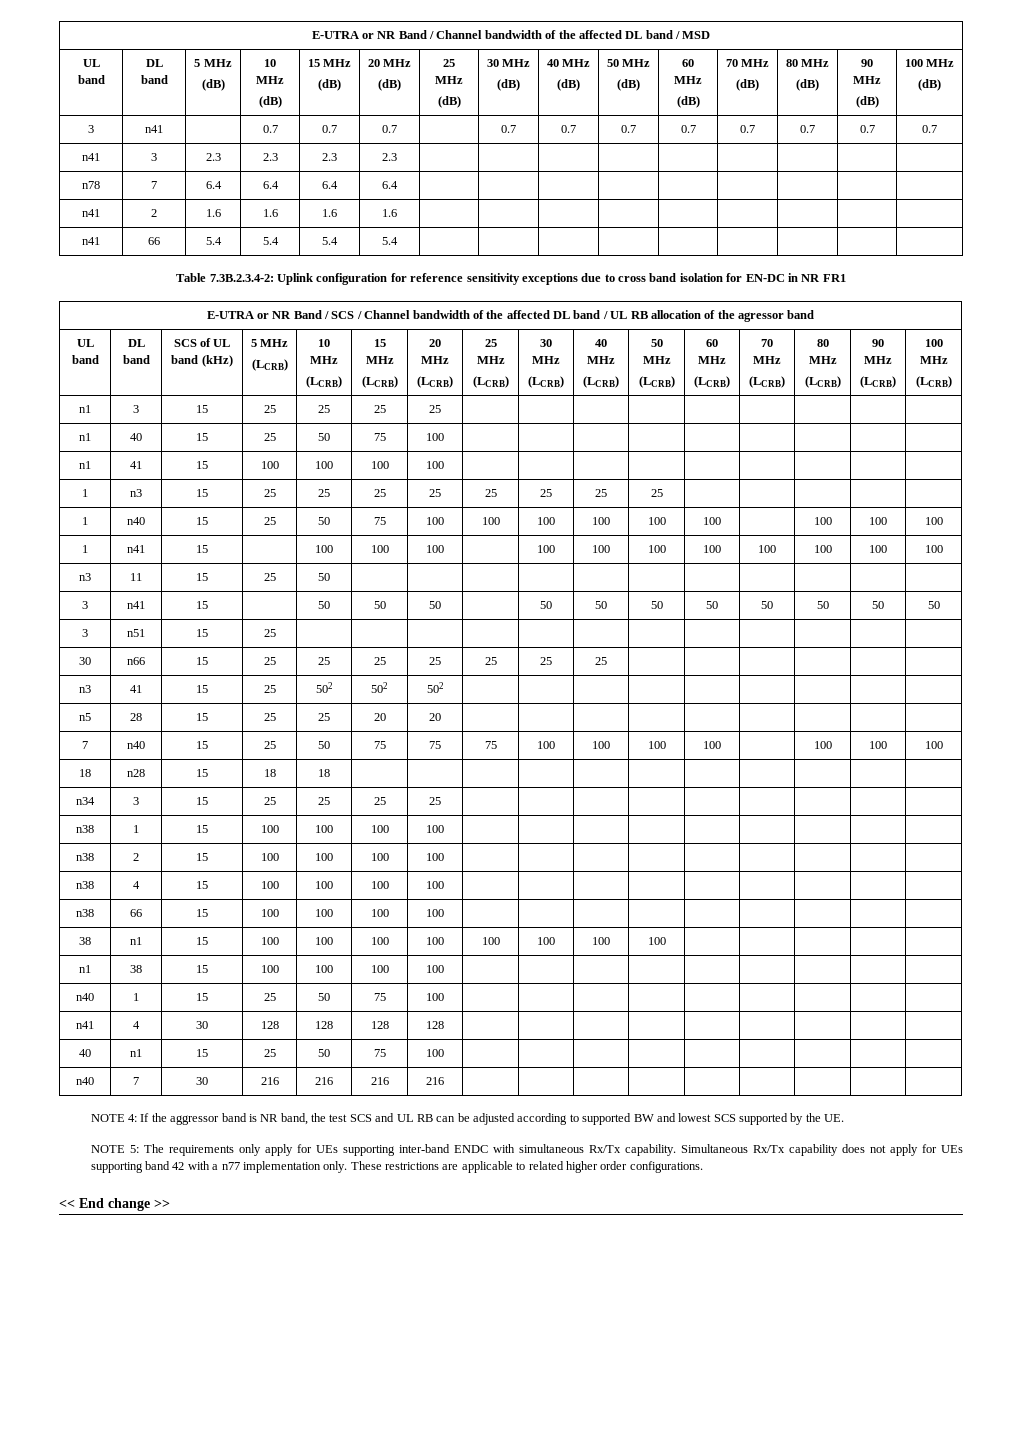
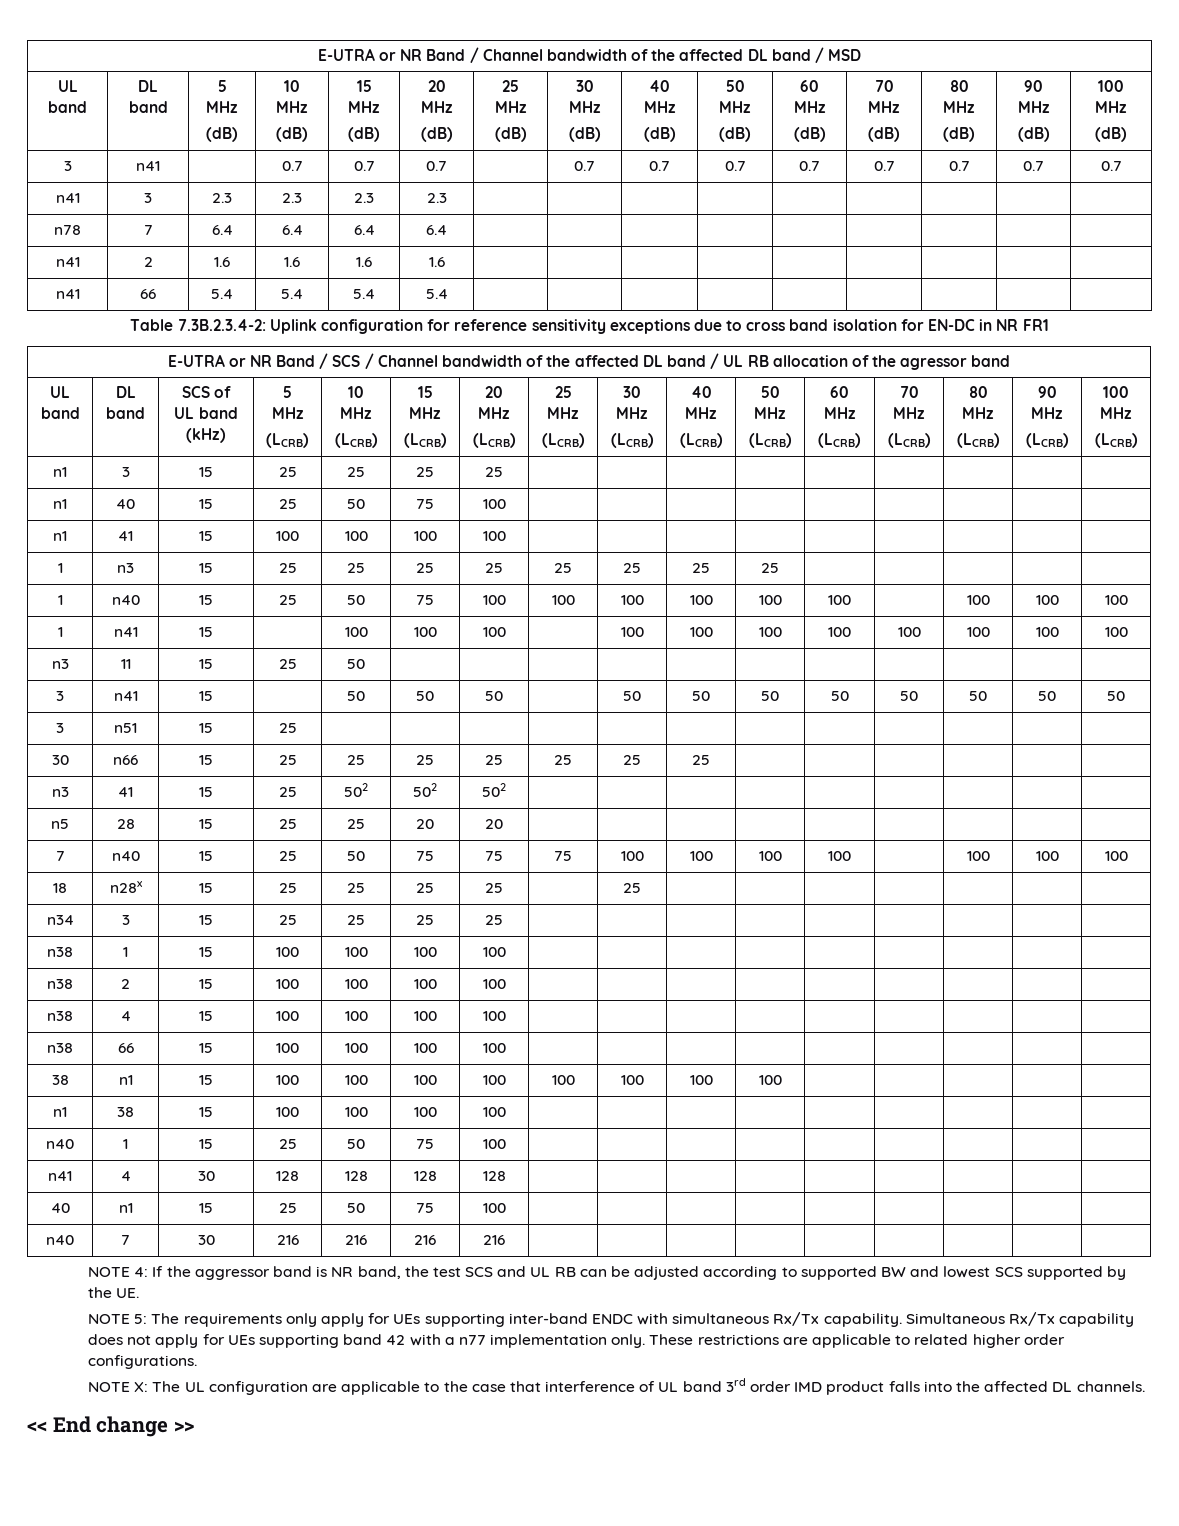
- 18 | n28 | 15 | 18 | 18 | | | | | | | | | | |
+ 18 | n28x | 15 | 25 | 25 | 25 | 25 | | 25 | | | | | | |
+ NOTE X: The UL configuration are applicable to the case that interference of UL band 3rd order IMD product falls into the affected DL channels.

